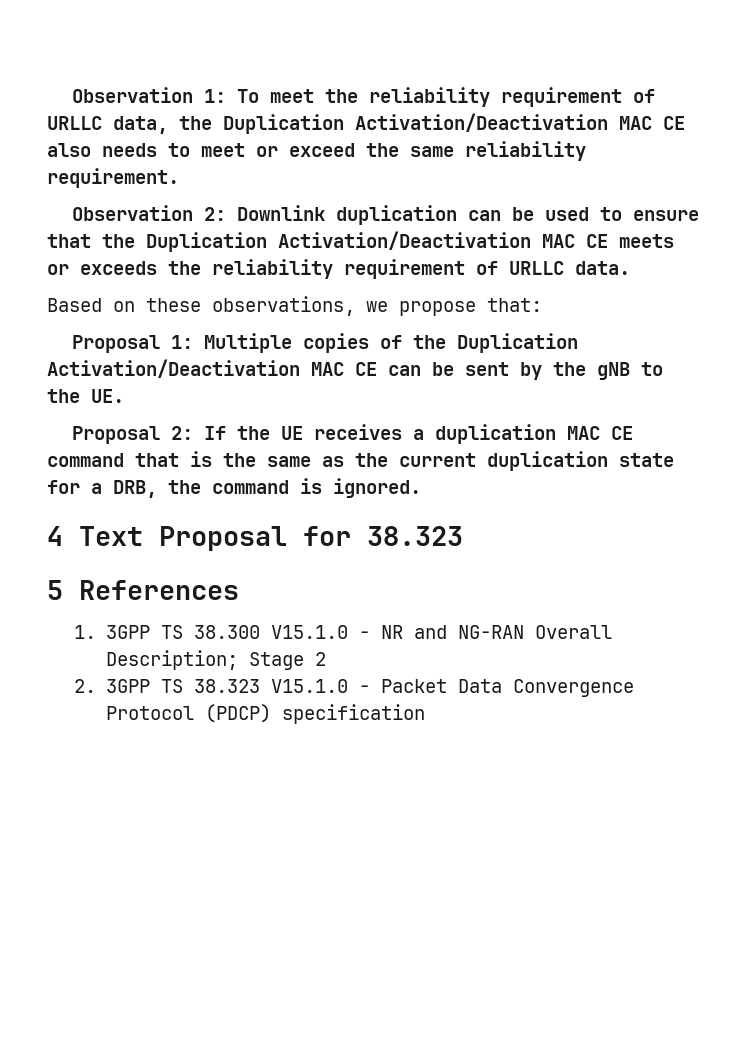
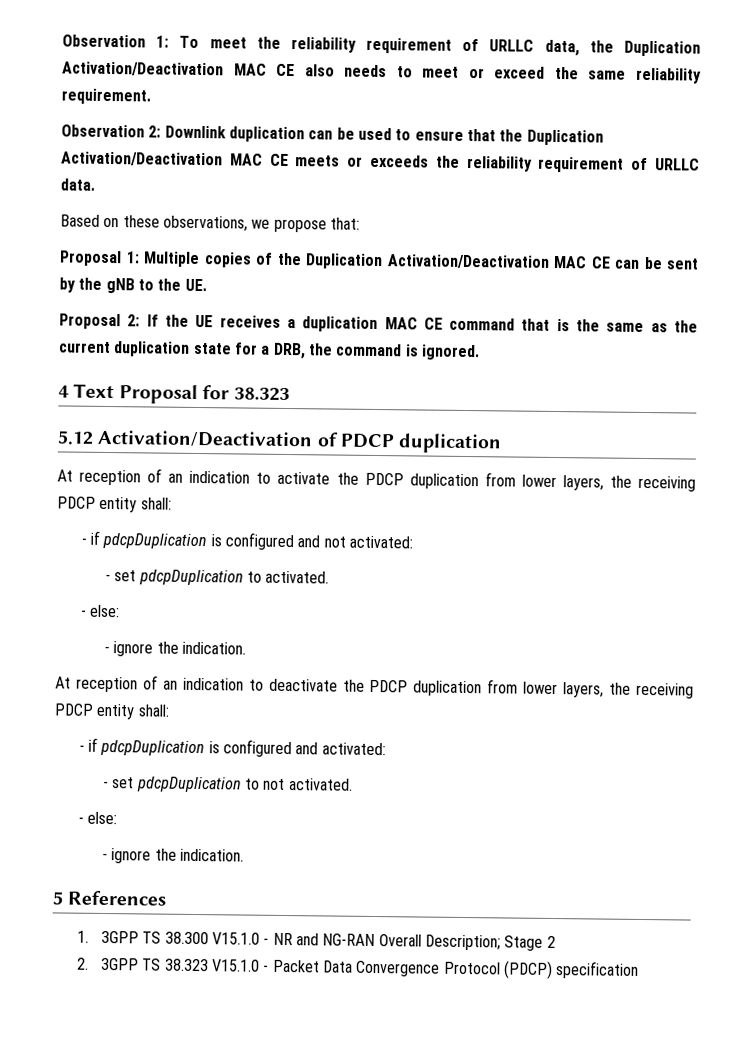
+ 5.12 Activation/Deactivation of PDCP duplication
+ At reception of an indication to activate the PDCP duplication from lower layers, the receiving PDCP entity shall:
+ - if pdcpDuplication is configured and not activated:
+ - set pdcpDuplication to activated.
+ - else:
+ - ignore the indication.
+ At reception of an indication to deactivate the PDCP duplication from lower layers, the receiving PDCP entity shall:
+ - if pdcpDuplication is configured and activated:
+ - set pdcpDuplication to not activated.
+ - else:
+ - ignore the indication.

